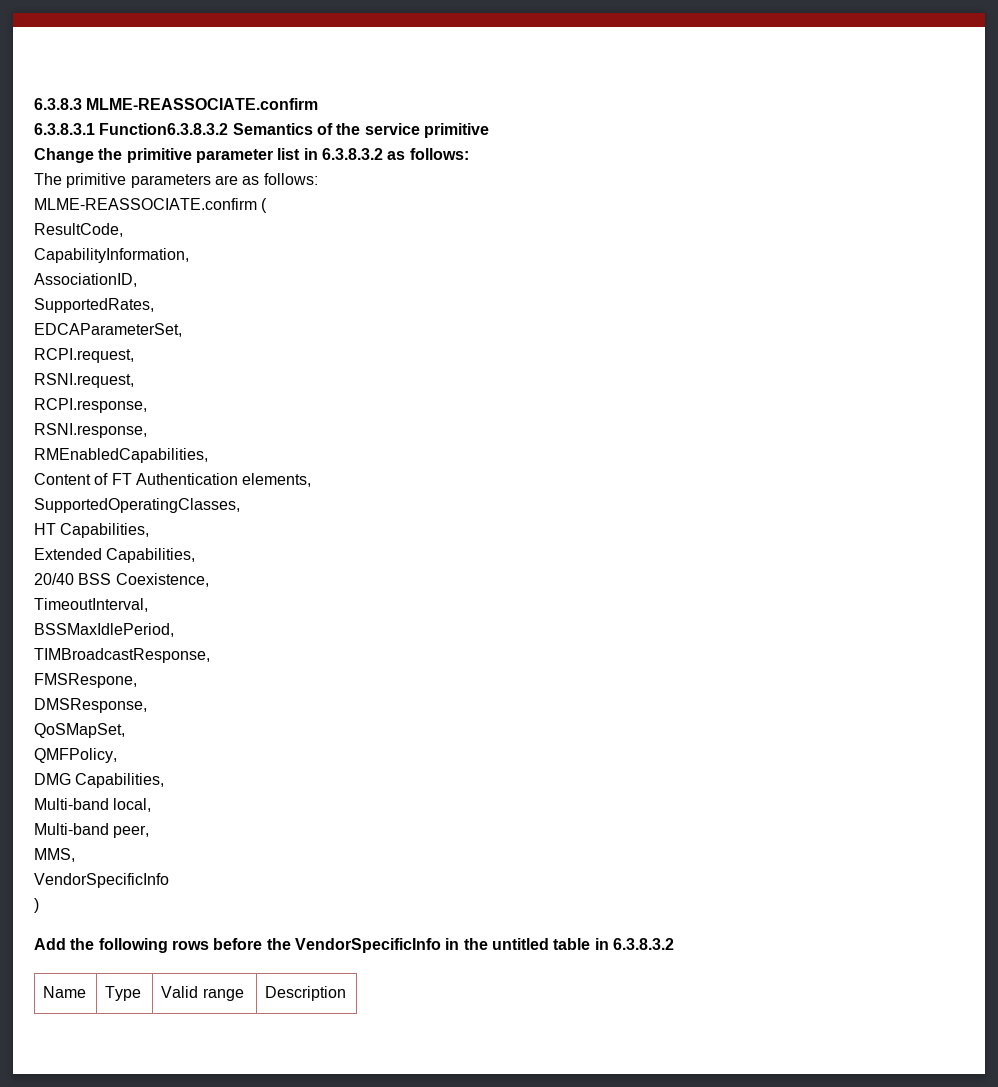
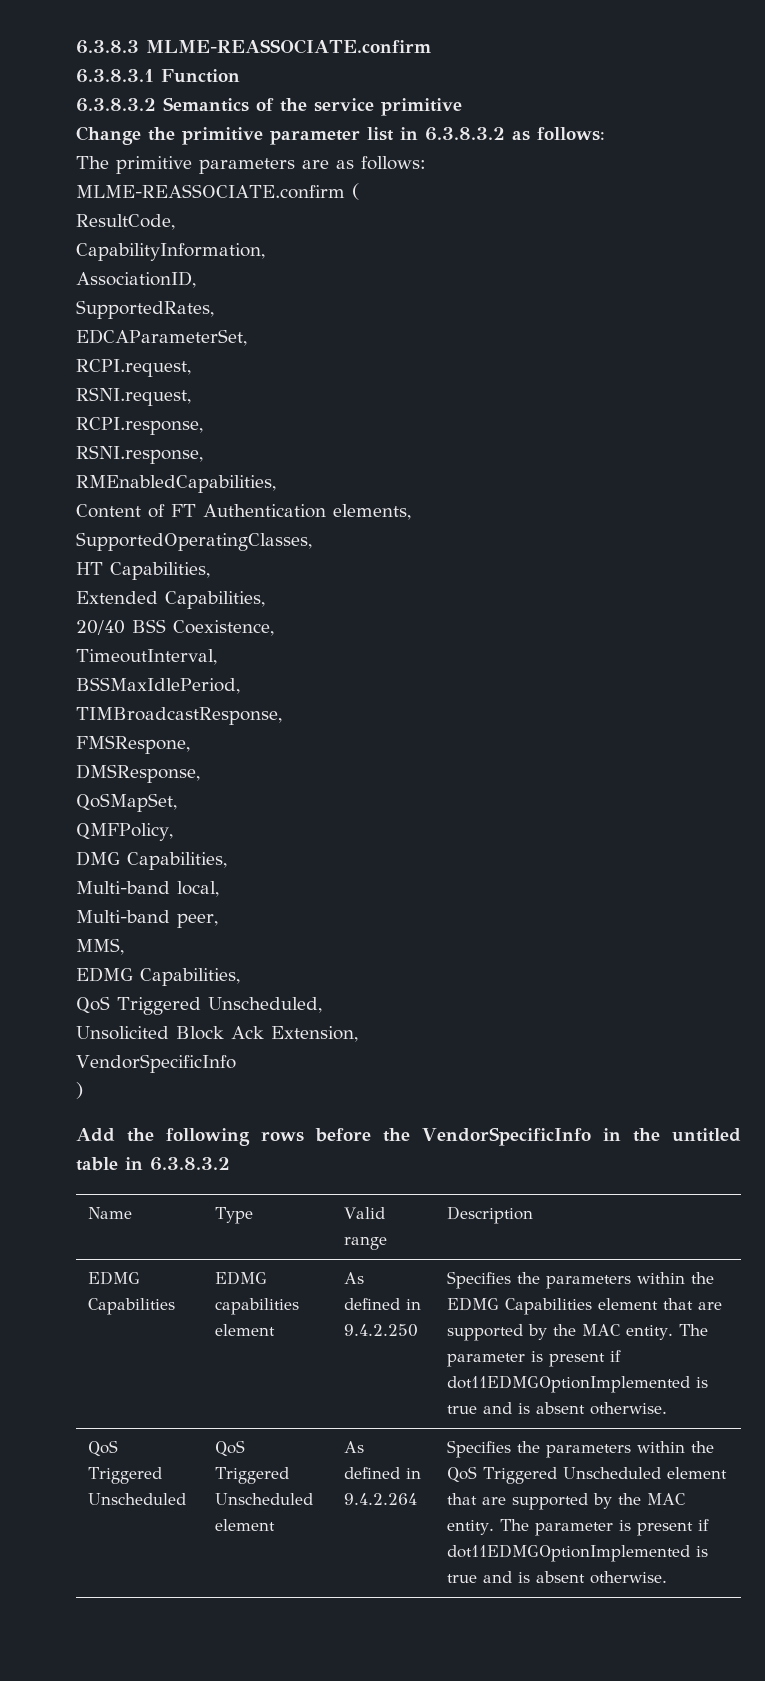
- 6.3.8.3.1 Function6.3.8.3.2 Semantics of the service primitive
+ 6.3.8.3.1 Function
+ 6.3.8.3.2 Semantics of the service primitive
+ EDMG Capabilities,
+ QoS Triggered Unscheduled,
+ Unsolicited Block Ack Extension,
+ EDMG Capabilities | EDMG capabilities element | As defined in 9.4.2.250 | Specifies the parameters within the EDMG Capabilities element that are supported by the MAC entity. The parameter is present if dot11EDMGOptionImplemented is true and is absent otherwise.
+ QoS Triggered Unscheduled | QoS Triggered Unscheduled element | As defined in 9.4.2.264 | Specifies the parameters within the QoS Triggered Unscheduled element that are supported by the MAC entity. The parameter is present if dot11EDMGOptionImplemented is true and is absent otherwise.

